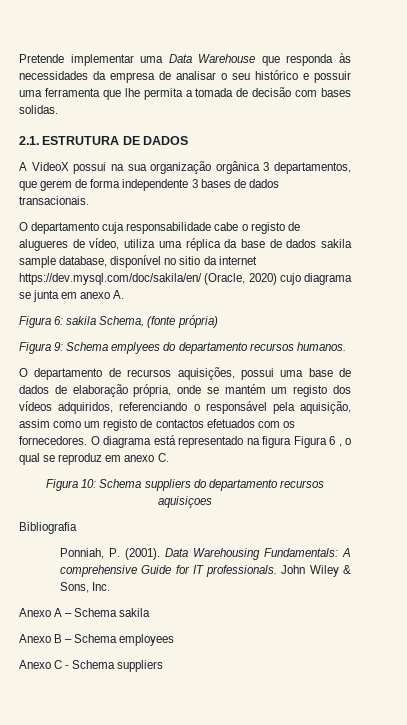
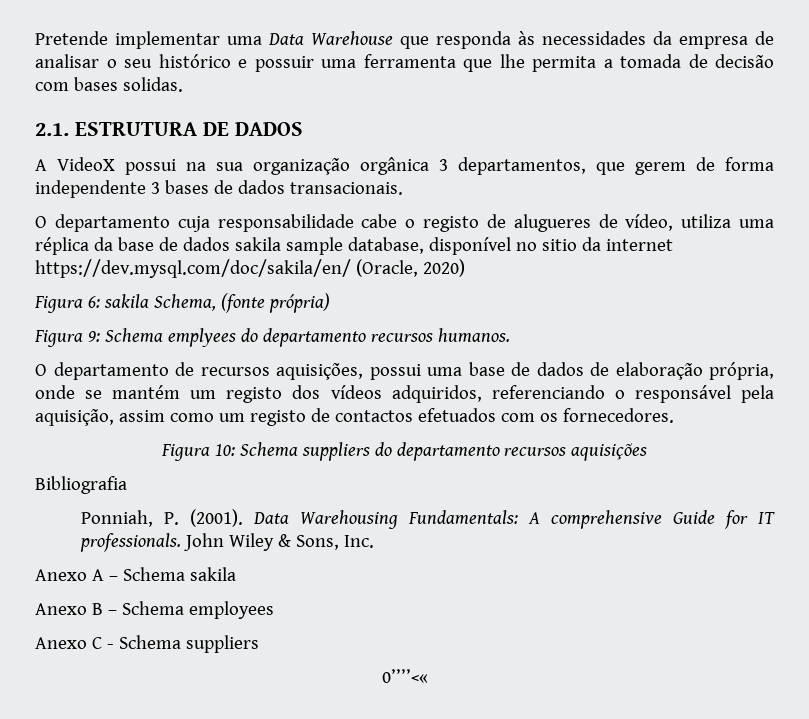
- O departamento cuja responsabilidade cabe o registo de alugueres de vídeo, utiliza uma réplica da base de dados sakila sample database, disponível no sitio da internet https://dev.mysql.com/doc/sakila/en/ (Oracle, 2020) cujo diagrama se junta em anexo A.
+ O departamento cuja responsabilidade cabe o registo de alugueres de vídeo, utiliza uma réplica da base de dados sakila sample database, disponível no sitio da internet https://dev.mysql.com/doc/sakila/en/ (Oracle, 2020)
- O diagrama está representado na figura Figura 6 , o qual se reproduz em anexo C.
- Figura 10: Schema suppliers do departamento recursos aquisiçoes
+ Figura 10: Schema suppliers do departamento recursos aquisições
+ 0’’’’<«

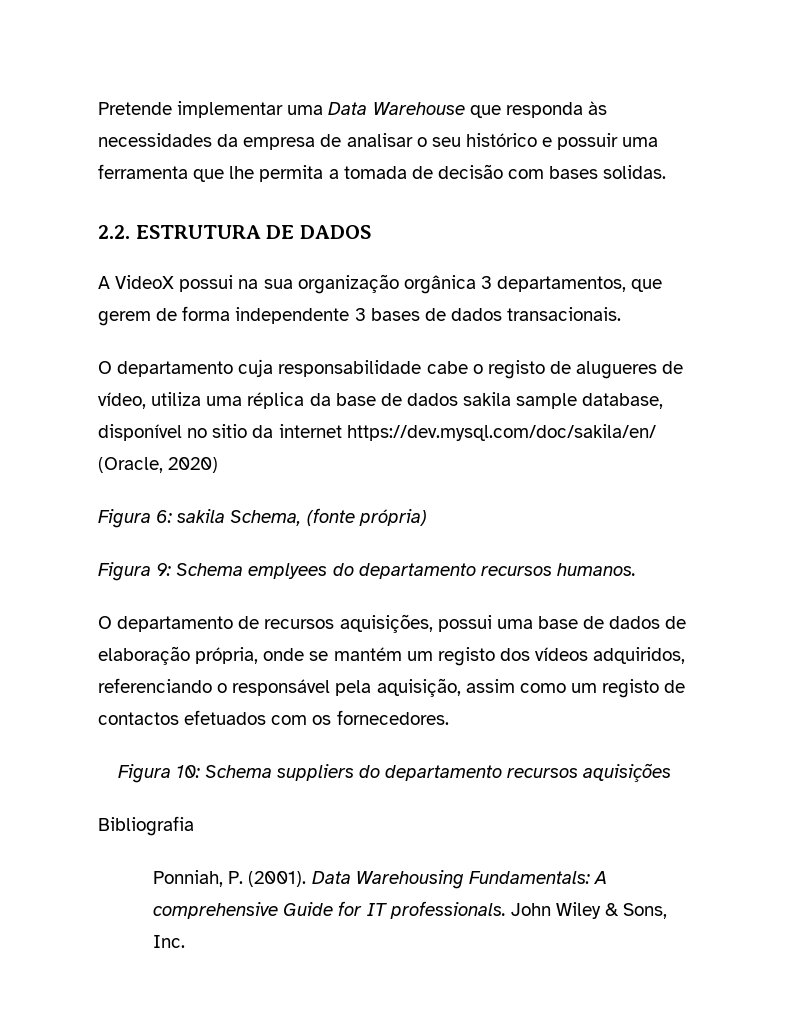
- 2.1. ESTRUTURA DE DADOS
+ 2.2. ESTRUTURA DE DADOS
- Anexo A – Schema sakila
- Anexo B – Schema employees
- Anexo C - Schema suppliers
- 0’’’’<«

